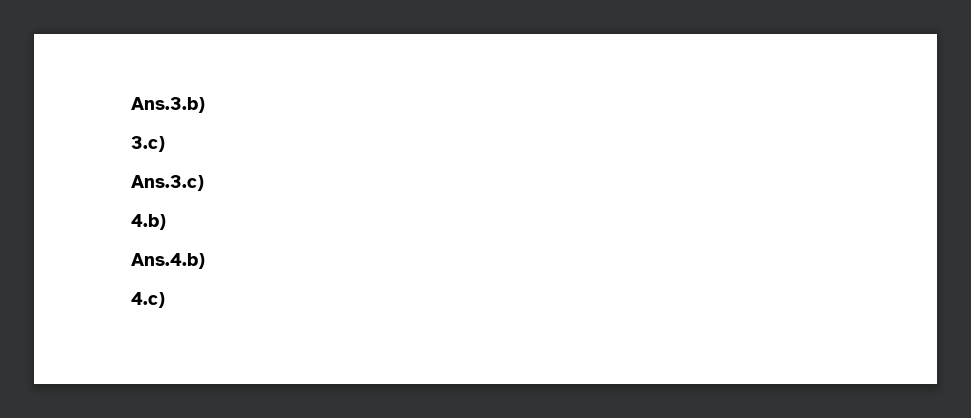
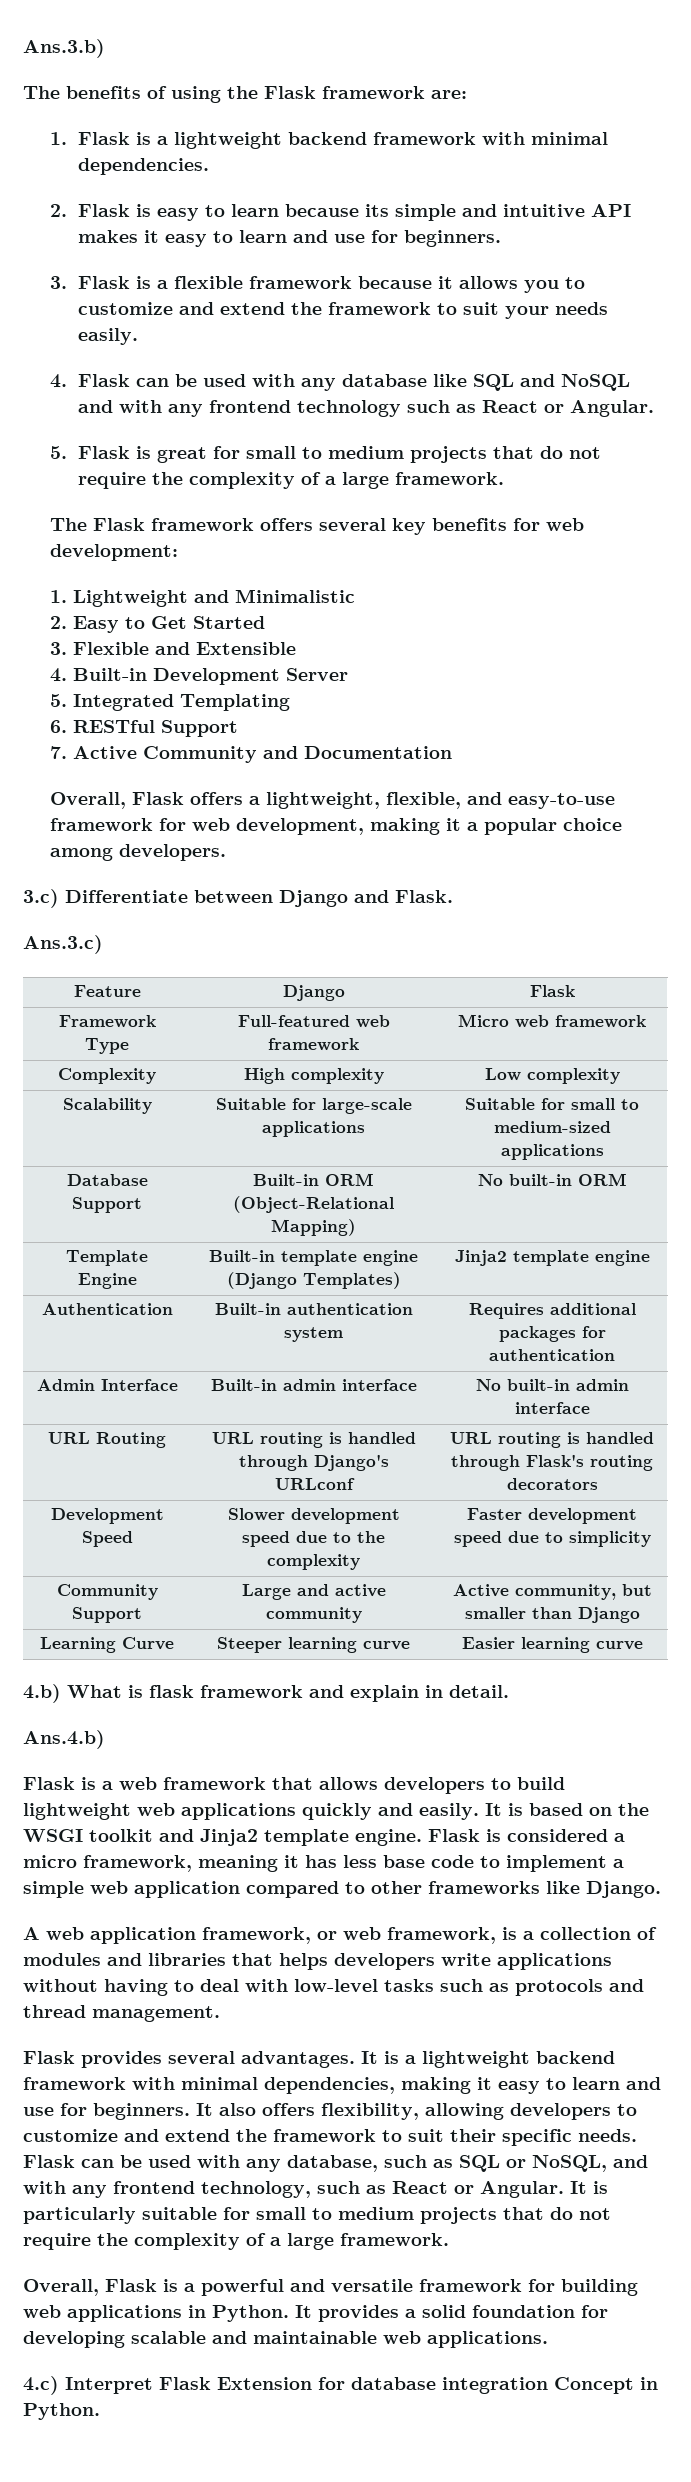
- 3.c)
+ The benefits of using the Flask framework are:
+ 1. Flask is a lightweight backend framework with minimal dependencies.
+ 2. Flask is easy to learn because its simple and intuitive API makes it easy to learn and use for beginners.
+ 3. Flask is a flexible framework because it allows you to customize and extend the framework to suit your needs easily.
+ 4. Flask can be used with any database like SQL and NoSQL and with any frontend technology such as React or Angular.
+ 5. Flask is great for small to medium projects that do not require the complexity of a large framework.
+ The Flask framework offers several key benefits for web development:
+ 1. Lightweight and Minimalistic
+ 2. Easy to Get Started
+ 3. Flexible and Extensible
+ 4. Built-in Development Server
+ 5. Integrated Templating
+ 6. RESTful Support
+ 7. Active Community and Documentation
+ Overall, Flask offers a lightweight, flexible, and easy-to-use framework for web development, making it a popular choice among developers.
+ 3.c) Differentiate between Django and Flask.
  Ans.3.c)
- 4.b)
+ Feature | Django | Flask
+ Framework Type | Full-featured web framework | Micro web framework
+ Complexity | High complexity | Low complexity
+ Scalability | Suitable for large-scale applications | Suitable for small to medium-sized applications
+ Database Support | Built-in ORM (Object-Relational Mapping) | No built-in ORM
+ Template Engine | Built-in template engine (Django Templates) | Jinja2 template engine
+ Authentication | Built-in authentication system | Requires additional packages for authentication
+ Admin Interface | Built-in admin interface | No built-in admin interface
+ URL Routing | URL routing is handled through Django's URLconf | URL routing is handled through Flask's routing decorators
+ Development Speed | Slower development speed due to the complexity | Faster development speed due to simplicity
+ Community Support | Large and active community | Active community, but smaller than Django
+ Learning Curve | Steeper learning curve | Easier learning curve
+ 4.b) What is flask framework and explain in detail.
  Ans.4.b)
- 4.c)
+ Flask is a web framework that allows developers to build lightweight web applications quickly and easily. It is based on the WSGI toolkit and Jinja2 template engine. Flask is considered a micro framework, meaning it has less base code to implement a simple web application compared to other frameworks like Django.
+ A web application framework, or web framework, is a collection of modules and libraries that helps developers write applications without having to deal with low-level tasks such as protocols and thread management.
+ Flask provides several advantages. It is a lightweight backend framework with minimal dependencies, making it easy to learn and use for beginners. It also offers flexibility, allowing developers to customize and extend the framework to suit their specific needs. Flask can be used with any database, such as SQL or NoSQL, and with any frontend technology, such as React or Angular. It is particularly suitable for small to medium projects that do not require the complexity of a large framework.
+ Overall, Flask is a powerful and versatile framework for building web applications in Python. It provides a solid foundation for developing scalable and maintainable web applications.
+ 4.c) Interpret Flask Extension for database integration Concept in Python.

